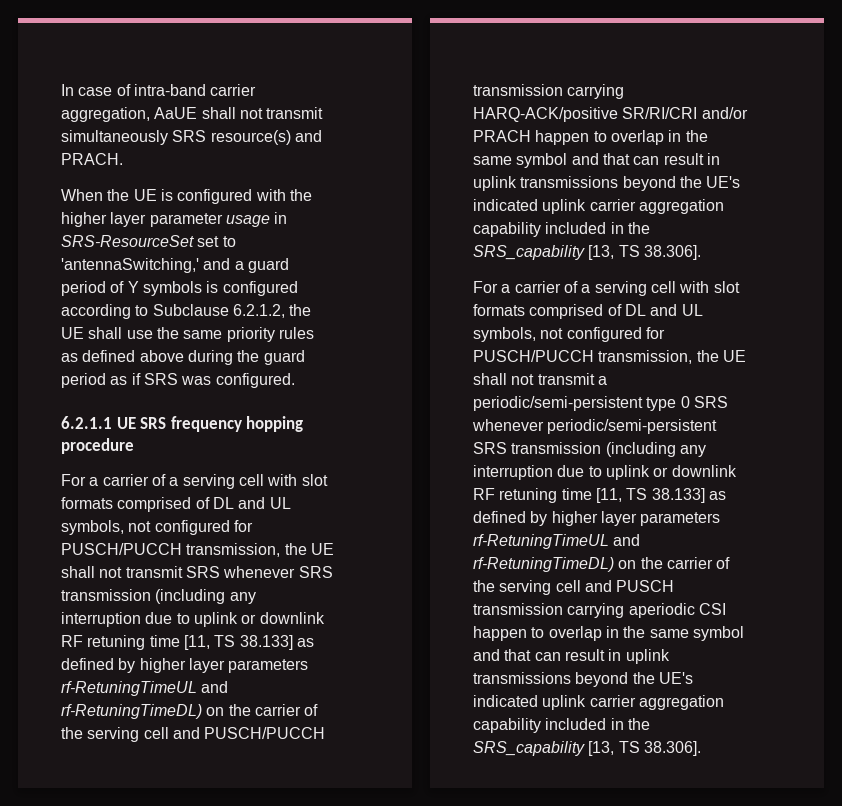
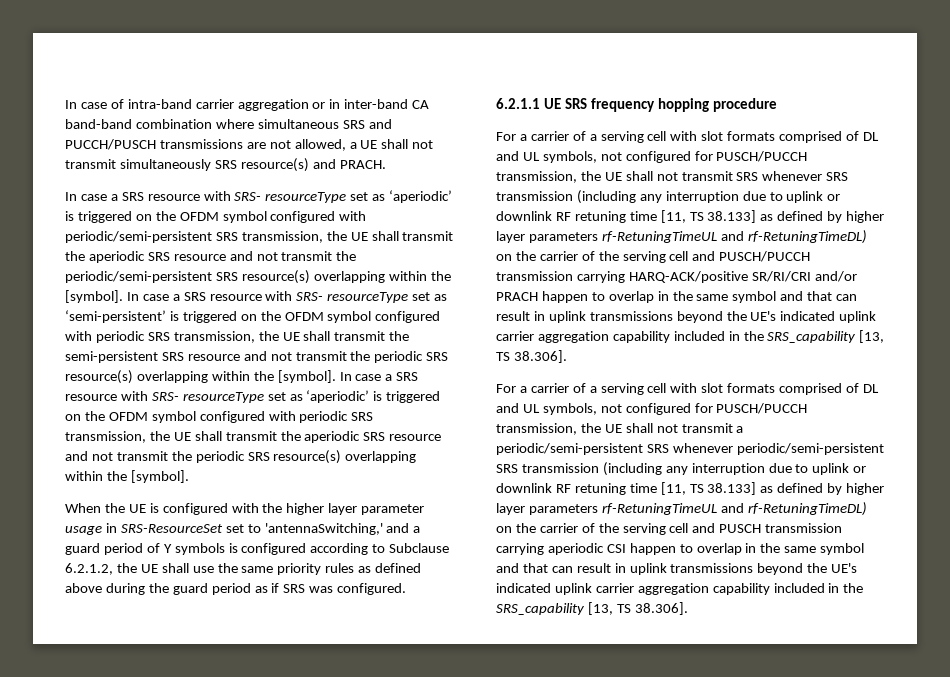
- In case of intra-band carrier aggregation, AaUE shall not transmit simultaneously SRS resource(s) and PRACH.
+ In case of intra-band carrier aggregation or in inter-band CA band-band combination where simultaneous SRS and PUCCH/PUSCH transmissions are not allowed, a UE shall not transmit simultaneously SRS resource(s) and PRACH.
+ In case a SRS resource with SRS- resourceType set as ‘aperiodic’ is triggered on the OFDM symbol configured with periodic/semi-persistent SRS transmission, the UE shall transmit the aperiodic SRS resource and not transmit the periodic/semi-persistent SRS resource(s) overlapping within the [symbol]. In case a SRS resource with SRS- resourceType set as ‘semi-persistent’ is triggered on the OFDM symbol configured with periodic SRS transmission, the UE shall transmit the semi-persistent SRS resource and not transmit the periodic SRS resource(s) overlapping within the [symbol]. In case a SRS resource with SRS- resourceType set as ‘aperiodic’ is triggered on the OFDM symbol configured with periodic SRS transmission, the UE shall transmit the aperiodic SRS resource and not transmit the periodic SRS resource(s) overlapping within the [symbol].
- For a carrier of a serving cell with slot formats comprised of DL and UL symbols, not configured for PUSCH/PUCCH transmission, the UE shall not transmit a periodic/semi-persistent type 0 SRS whenever periodic/semi-persistent SRS transmission (including any interruption due to uplink or downlink RF retuning time [11, TS 38.133] as defined by higher layer parameters rf-RetuningTimeUL and rf-RetuningTimeDL) on the carrier of the serving cell and PUSCH transmission carrying aperiodic CSI happen to overlap in the same symbol and that can result in uplink transmissions beyond the UE's indicated uplink carrier aggregation capability included in the SRS_capability [13, TS 38.306].
+ For a carrier of a serving cell with slot formats comprised of DL and UL symbols, not configured for PUSCH/PUCCH transmission, the UE shall not transmit a periodic/semi-persistent SRS whenever periodic/semi-persistent SRS transmission (including any interruption due to uplink or downlink RF retuning time [11, TS 38.133] as defined by higher layer parameters rf-RetuningTimeUL and rf-RetuningTimeDL) on the carrier of the serving cell and PUSCH transmission carrying aperiodic CSI happen to overlap in the same symbol and that can result in uplink transmissions beyond the UE's indicated uplink carrier aggregation capability included in the SRS_capability [13, TS 38.306].

